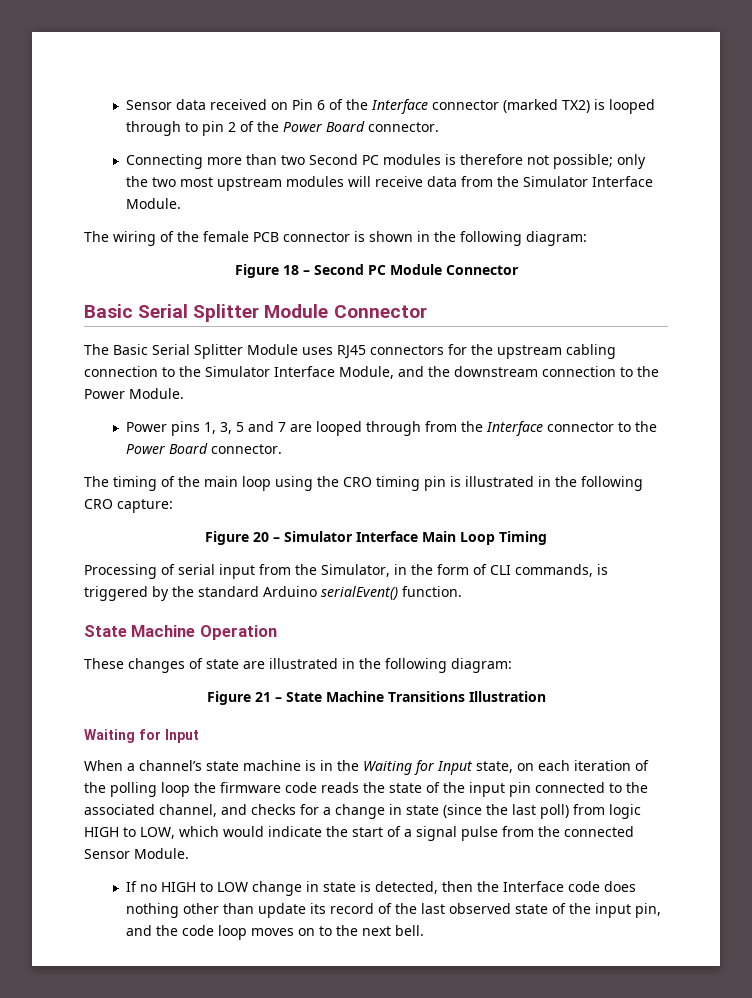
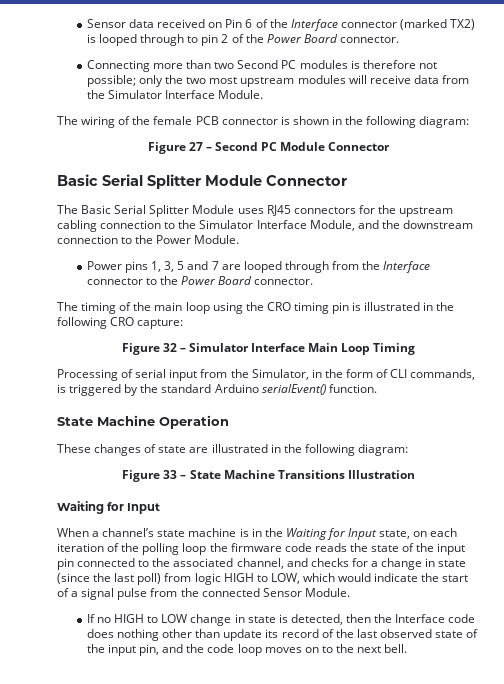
- Figure 18 – Second PC Module Connector
+ Figure 27 – Second PC Module Connector
- Figure 20 – Simulator Interface Main Loop Timing
+ Figure 32 – Simulator Interface Main Loop Timing
- Figure 21 – State Machine Transitions Illustration
+ Figure 33 – State Machine Transitions Illustration

